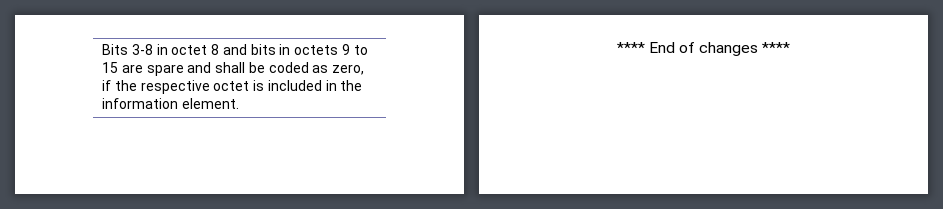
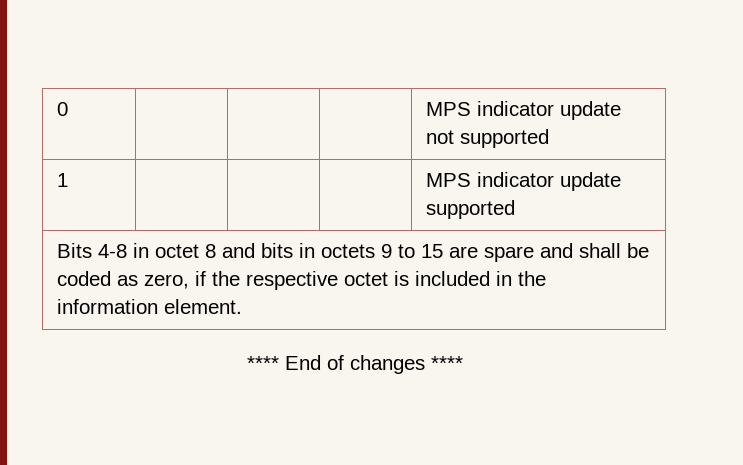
- Bits 3-8 in octet 8 and bits in octets 9 to 15 are spare and shall be coded as zero, if the respective octet is included in the information element.
+ 0 | | | | MPS indicator update not supported
+ 1 | | | | MPS indicator update supported
+ Bits 4-8 in octet 8 and bits in octets 9 to 15 are spare and shall be coded as zero, if the respective octet is included in the information element.

